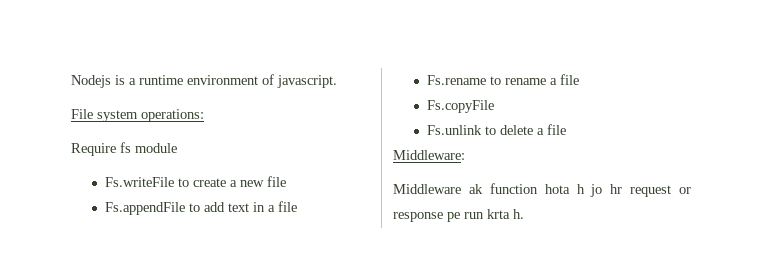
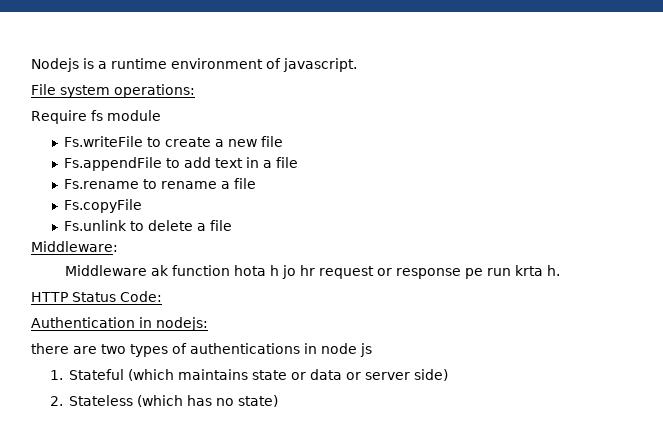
+ HTTP Status Code:
+ Authentication in nodejs:
+ there are two types of authentications in node js
+ 1. Stateful (which maintains state or data or server side)
+ 2. Stateless (which has no state)

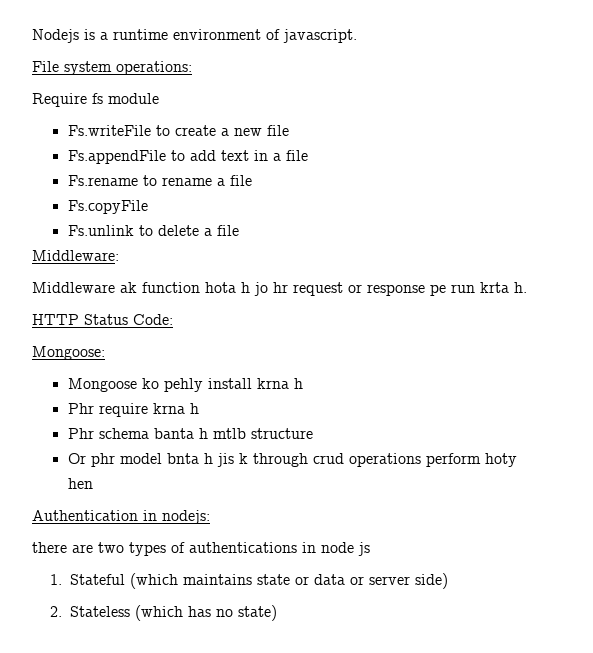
+ Mongoose:
+ Mongoose ko pehly install krna h
+ Phr require krna h
+ Phr schema banta h mtlb structure
+ Or phr model bnta h jis k through crud operations perform hoty hen

